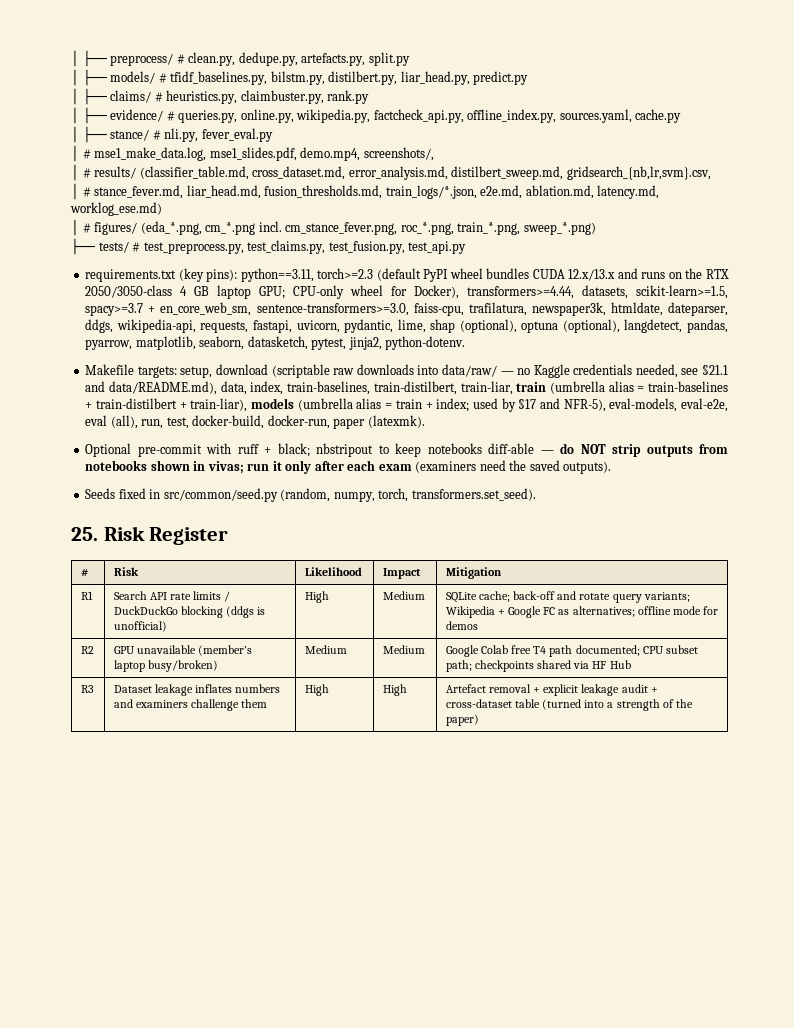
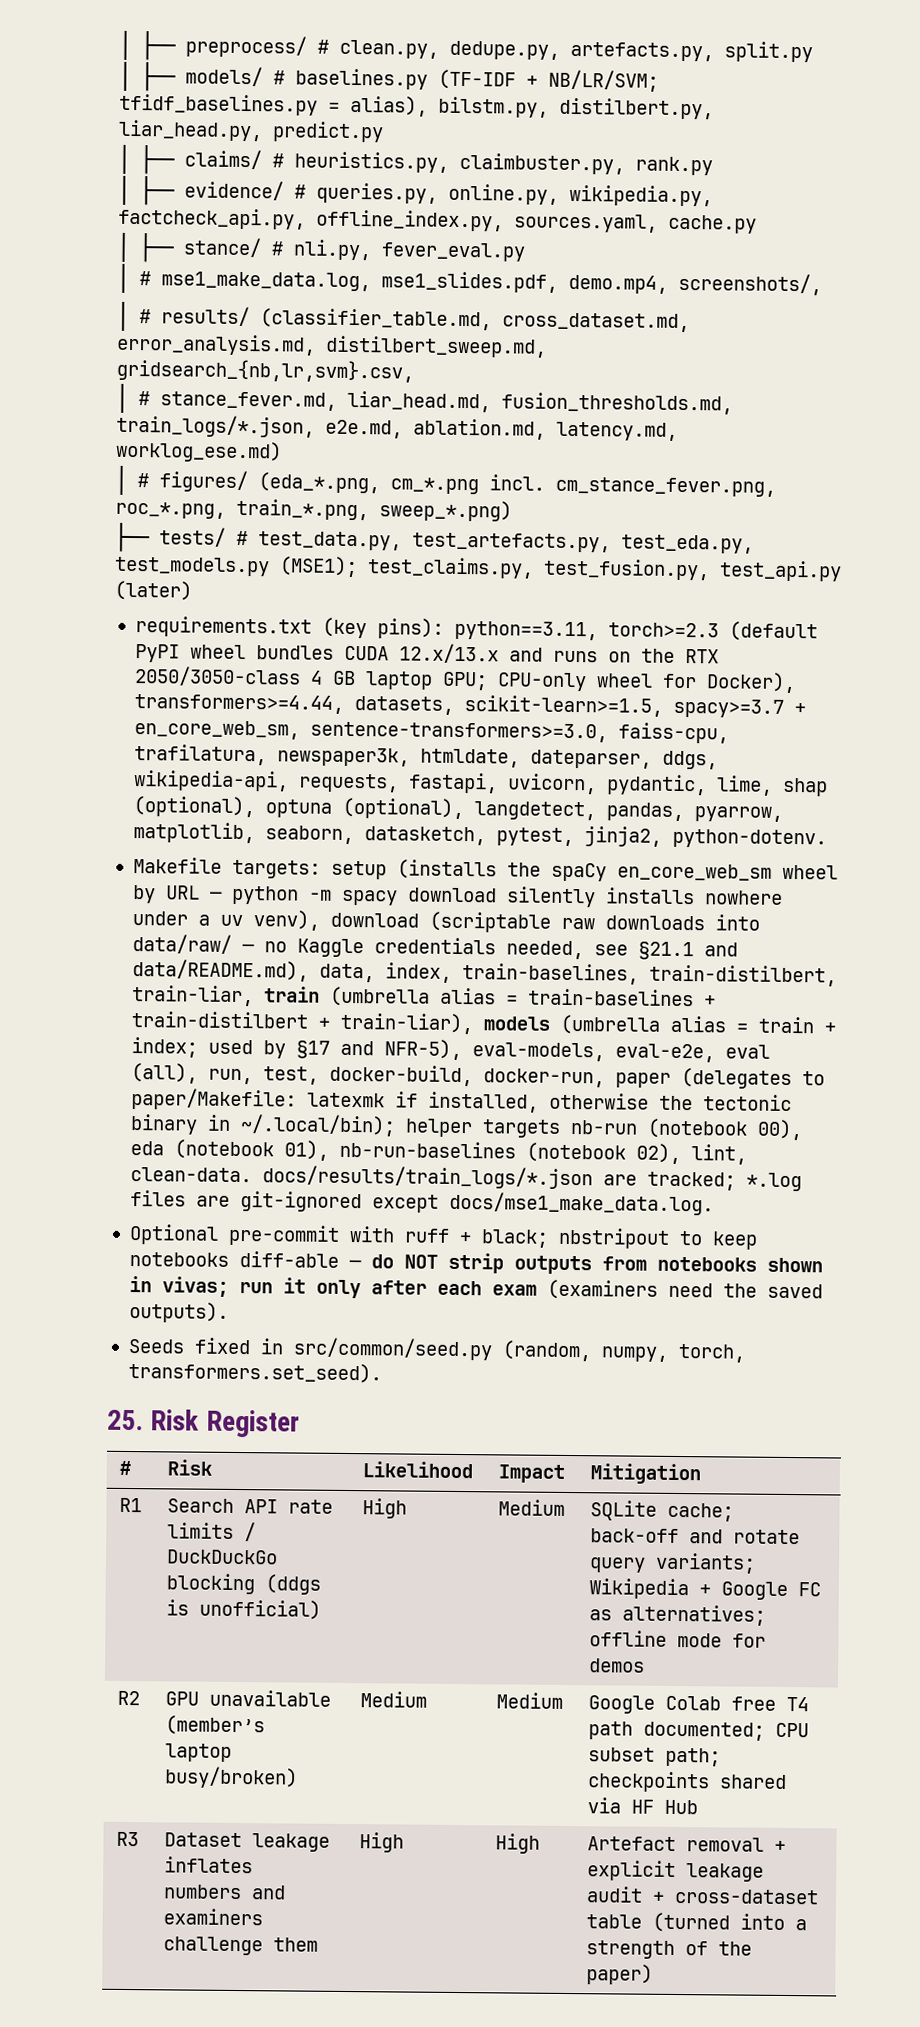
- │ ├── models/ # tfidf_baselines.py, bilstm.py, distilbert.py, liar_head.py, predict.py
+ │ ├── models/ # baselines.py (TF-IDF + NB/LR/SVM; tfidf_baselines.py = alias), bilstm.py, distilbert.py, liar_head.py, predict.py
- ├── tests/ # test_preprocess.py, test_claims.py, test_fusion.py, test_api.py
+ ├── tests/ # test_data.py, test_artefacts.py, test_eda.py, test_models.py (MSE1); test_claims.py, test_fusion.py, test_api.py (later)
- Makefile targets: setup, download (scriptable raw downloads into data/raw/ — no Kaggle credentials needed, see §21.1 and data/README.md), data, index, train-baselines, train-distilbert, train-liar, train (umbrella alias = train-baselines + train-distilbert + train-liar), models (umbrella alias = train + index; used by §17 and NFR-5), eval-models, eval-e2e, eval (all), run, test, docker-build, docker-run, paper (latexmk).
+ Makefile targets: setup (installs the spaCy en_core_web_sm wheel by URL — python -m spacy download silently installs nowhere under a uv venv), download (scriptable raw downloads into data/raw/ — no Kaggle credentials needed, see §21.1 and data/README.md), data, index, train-baselines, train-distilbert, train-liar, train (umbrella alias = train-baselines + train-distilbert + train-liar), models (umbrella alias = train + index; used by §17 and NFR-5), eval-models, eval-e2e, eval (all), run, test, docker-build, docker-run, paper (delegates to paper/Makefile: latexmk if installed, otherwise the tectonic binary in ~/.local/bin); helper targets nb-run (notebook 00), eda (notebook 01), nb-run-baselines (notebook 02), lint, clean-data. docs/results/train_logs/*.json are tracked; *.log files are git-ignored except docs/mse1_make_data.log.

